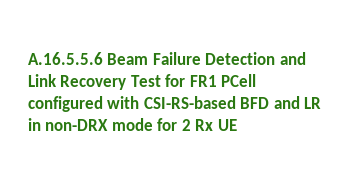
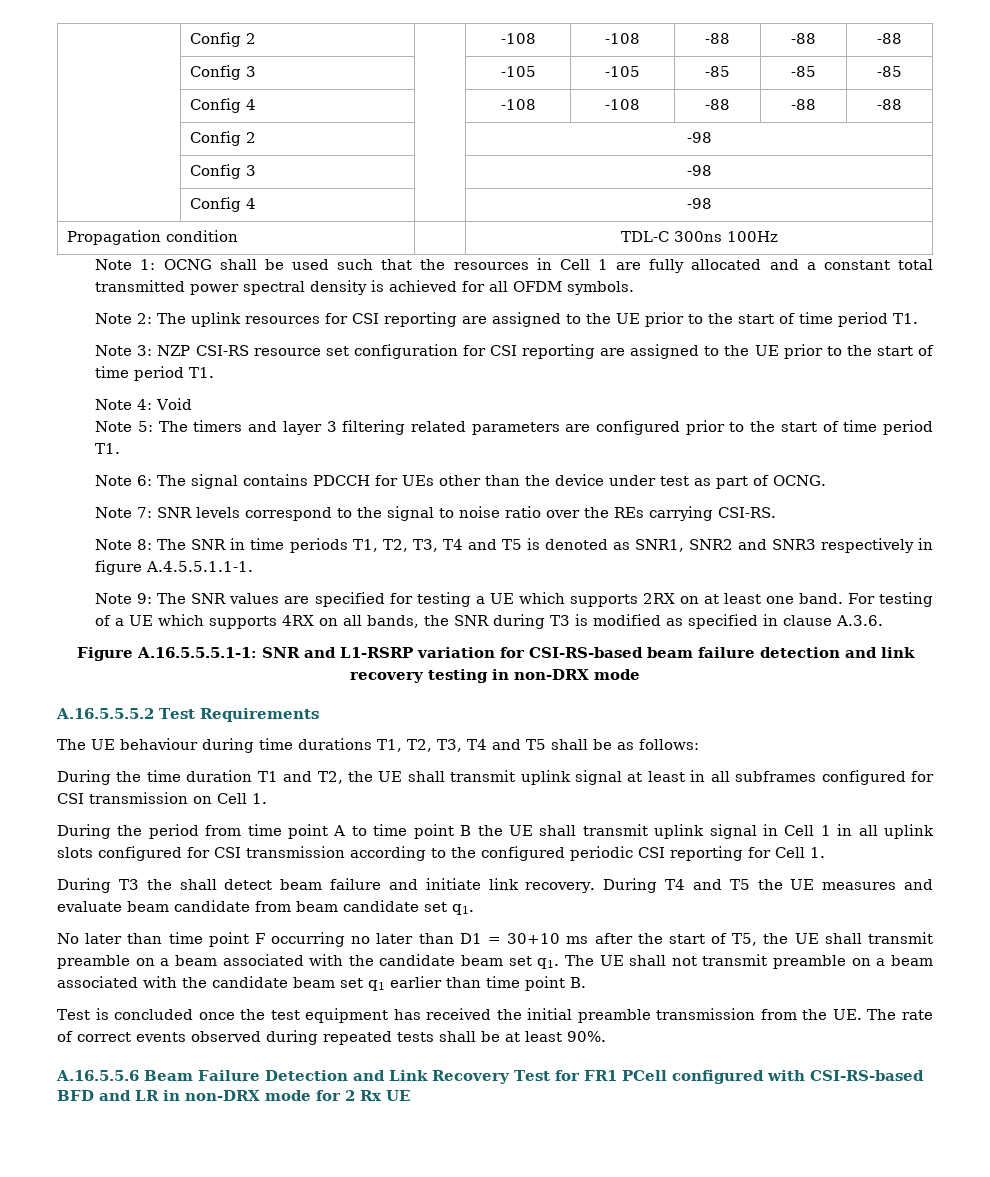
+ | Config 2 | | -108 | -108 | -88 | -88 | -88
+ | Config 3 | | -105 | -105 | -85 | -85 | -85
+ | Config 4 | | -108 | -108 | -88 | -88 | -88
+ | Config 2 | | -98
+ | Config 3 | | -98
+ | Config 4 | | -98
+ Propagation condition | | TDL-C 300ns 100Hz
+ Note 1: OCNG shall be used such that the resources in Cell 1 are fully allocated and a constant total transmitted power spectral density is achieved for all OFDM symbols.
+ Note 2: The uplink resources for CSI reporting are assigned to the UE prior to the start of time period T1.
+ Note 3: NZP CSI-RS resource set configuration for CSI reporting are assigned to the UE prior to the start of time period T1.
+ Note 4: Void
+ Note 5: The timers and layer 3 filtering related parameters are configured prior to the start of time period T1.
+ Note 6: The signal contains PDCCH for UEs other than the device under test as part of OCNG.
+ Note 7: SNR levels correspond to the signal to noise ratio over the REs carrying CSI-RS.
+ Note 8: The SNR in time periods T1, T2, T3, T4 and T5 is denoted as SNR1, SNR2 and SNR3 respectively in figure A.4.5.5.1.1-1.
+ Note 9: The SNR values are specified for testing a UE which supports 2RX on at least one band. For testing of a UE which supports 4RX on all bands, the SNR during T3 is modified as specified in clause A.3.6.
+ Figure A.16.5.5.5.1-1: SNR and L1-RSRP variation for CSI-RS-based beam failure detection and link recovery testing in non-DRX mode
+ A.16.5.5.5.2 Test Requirements
+ The UE behaviour during time durations T1, T2, T3, T4 and T5 shall be as follows:
+ During the time duration T1 and T2, the UE shall transmit uplink signal at least in all subframes configured for CSI transmission on Cell 1.
+ During the period from time point A to time point B the UE shall transmit uplink signal in Cell 1 in all uplink slots configured for CSI transmission according to the configured periodic CSI reporting for Cell 1.
+ During T3 the shall detect beam failure and initiate link recovery. During T4 and T5 the UE measures and evaluate beam candidate from beam candidate set q1.
+ No later than time point F occurring no later than D1 = 30+10 ms after the start of T5, the UE shall transmit preamble on a beam associated with the candidate beam set q1. The UE shall not transmit preamble on a beam associated with the candidate beam set q1 earlier than time point B.
+ Test is concluded once the test equipment has received the initial preamble transmission from the UE. The rate of correct events observed during repeated tests shall be at least 90%.

